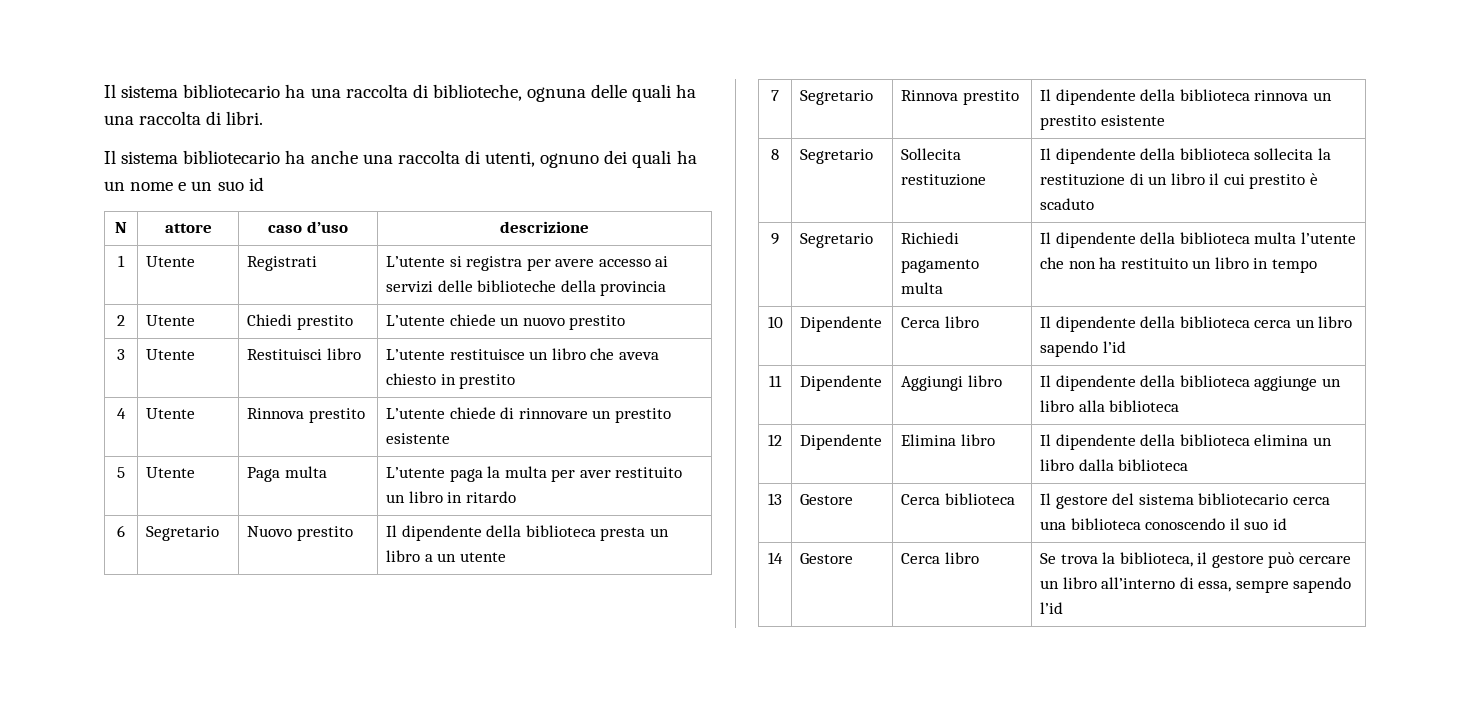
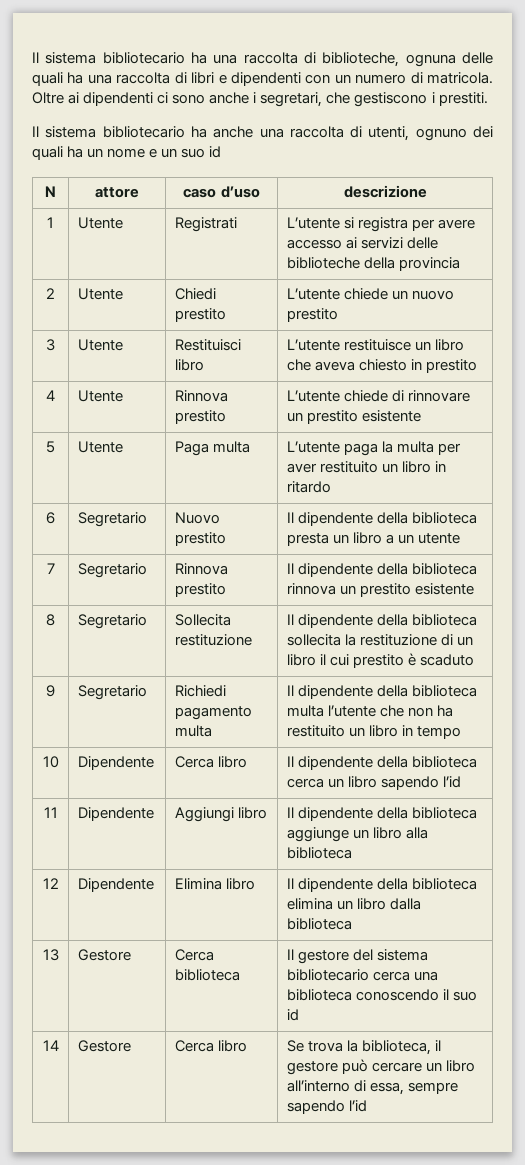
- Il sistema bibliotecario ha una raccolta di biblioteche, ognuna delle quali ha una raccolta di libri.
+ Il sistema bibliotecario ha una raccolta di biblioteche, ognuna delle quali ha una raccolta di libri e dipendenti con un numero di matricola. Oltre ai dipendenti ci sono anche i segretari, che gestiscono i prestiti.

